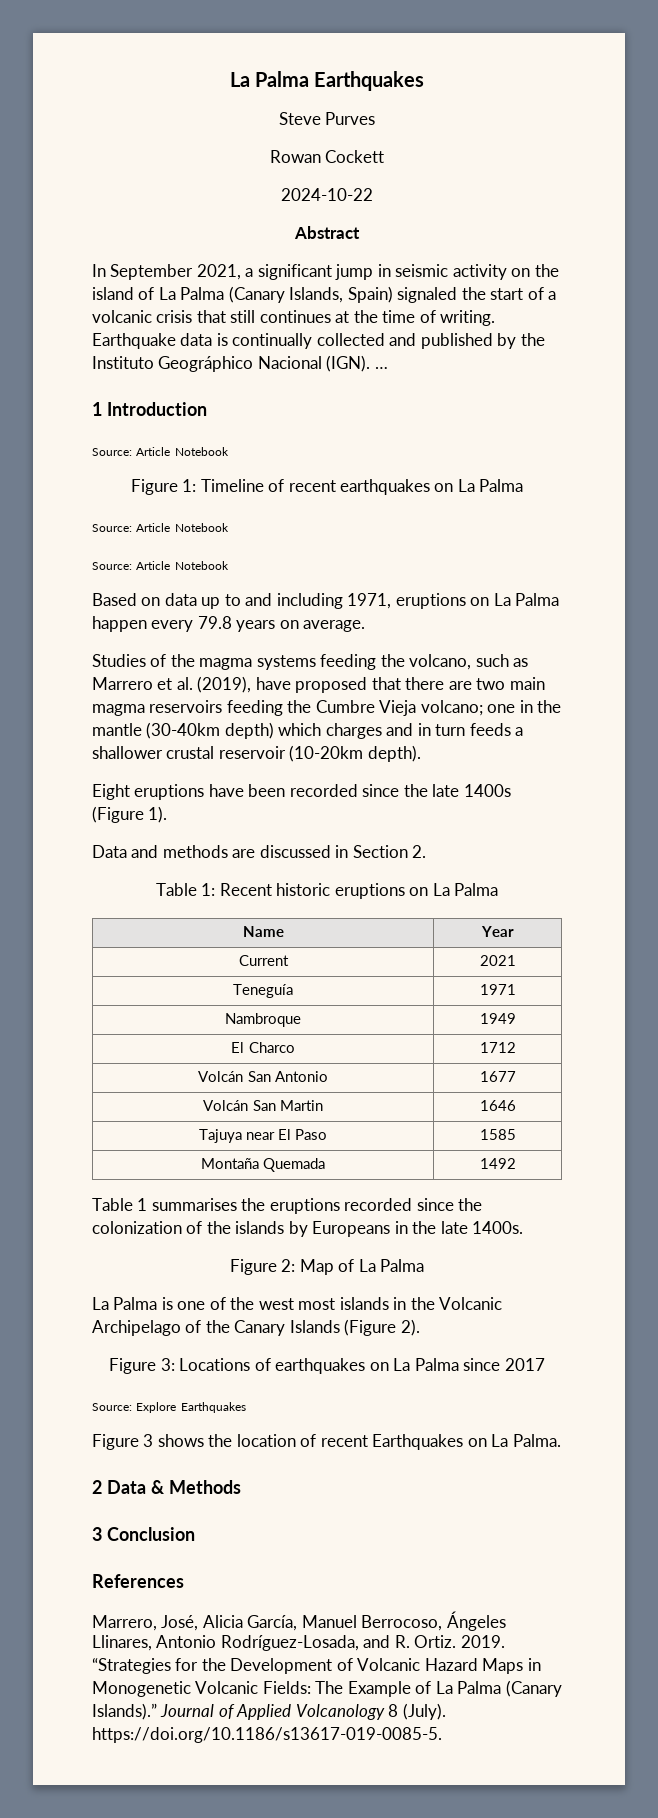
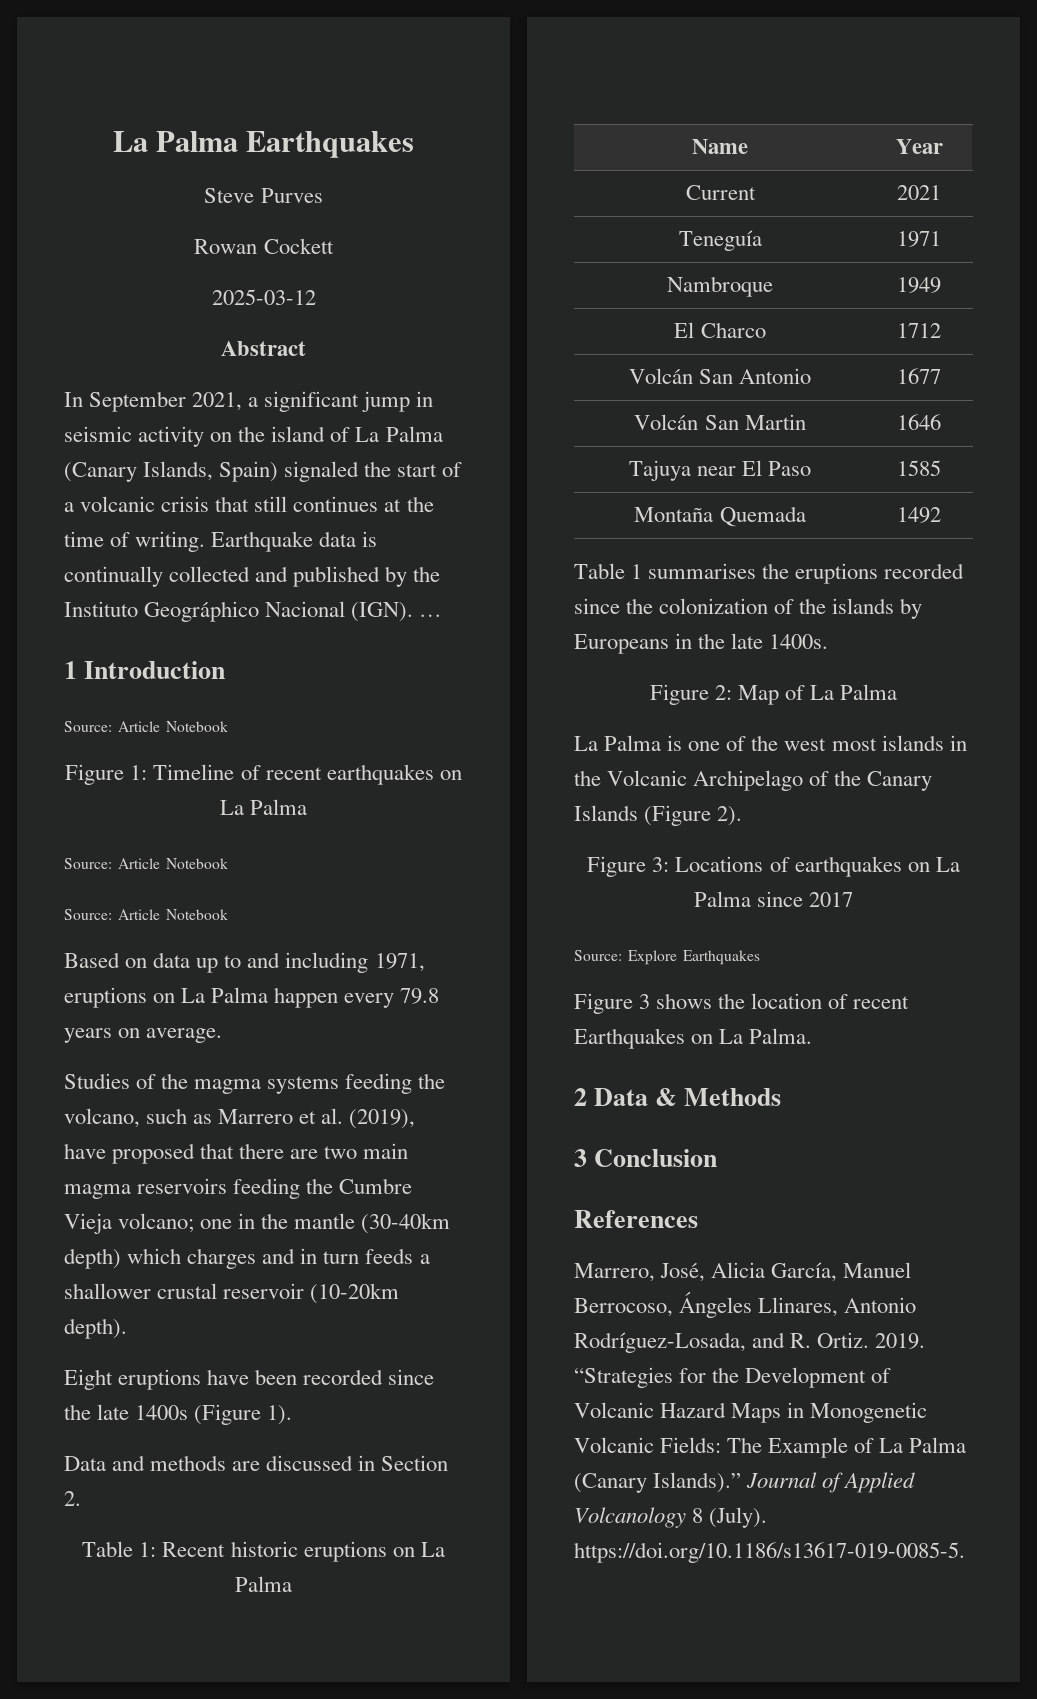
- 2024-10-22
+ 2025-03-12

